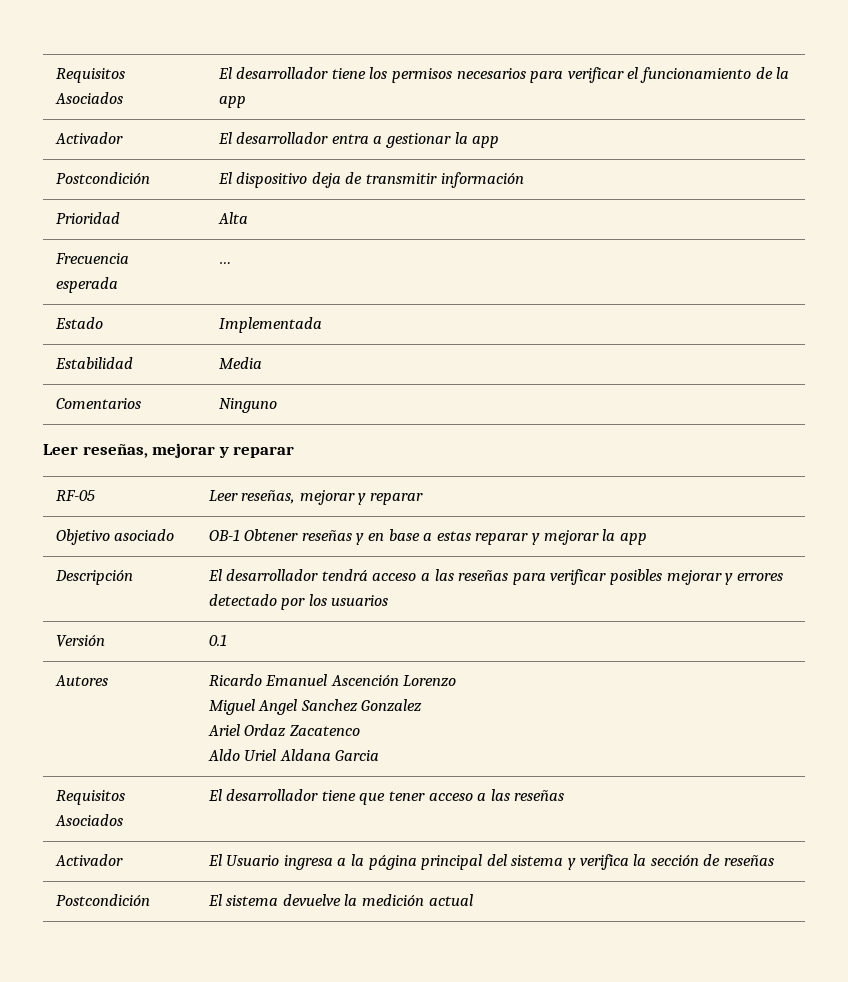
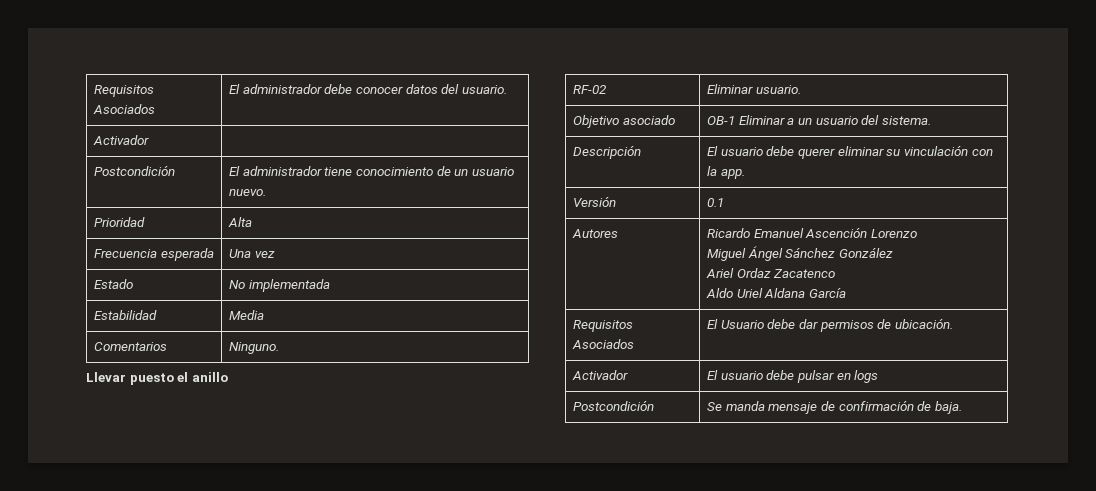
- Requisitos Asociados | El desarrollador tiene los permisos necesarios para verificar el funcionamiento de la app
- Activador | El desarrollador entra a gestionar la app
- Postcondición | El dispositivo deja de transmitir información
+ Requisitos Asociados | El administrador debe conocer datos del usuario.
+ Activador |
+ Postcondición | El administrador tiene conocimiento de un usuario nuevo.
- Frecuencia esperada | …
+ Frecuencia esperada | Una vez
- Estado | Implementada
+ Estado | No implementada
- Comentarios | Ninguno
- Leer reseñas, mejorar y reparar
- RF-05 | Leer reseñas, mejorar y reparar
- Objetivo asociado | OB-1 Obtener reseñas y en base a estas reparar y mejorar la app
- Descripción | El desarrollador tendrá acceso a las reseñas para verificar posibles mejorar y errores detectado por los usuarios
+ Comentarios | Ninguno.
+ Llevar puesto el anillo
+ RF-02 | Eliminar usuario.
+ Objetivo asociado | OB-1 Eliminar a un usuario del sistema.
+ Descripción | El usuario debe querer eliminar su vinculación con la app.
  Autores | Ricardo Emanuel Ascención Lorenzo
- Miguel Angel Sanchez Gonzalez
+ Miguel Ángel Sánchez González
  Ariel Ordaz Zacatenco
- Aldo Uriel Aldana Garcia
- Requisitos Asociados | El desarrollador tiene que tener acceso a las reseñas
- Activador | El Usuario ingresa a la página principal del sistema y verifica la sección de reseñas
- Postcondición | El sistema devuelve la medición actual
+ Aldo Uriel Aldana García
+ Requisitos Asociados | El Usuario debe dar permisos de ubicación.
+ Activador | El usuario debe pulsar en logs
+ Postcondición | Se manda mensaje de confirmación de baja.

